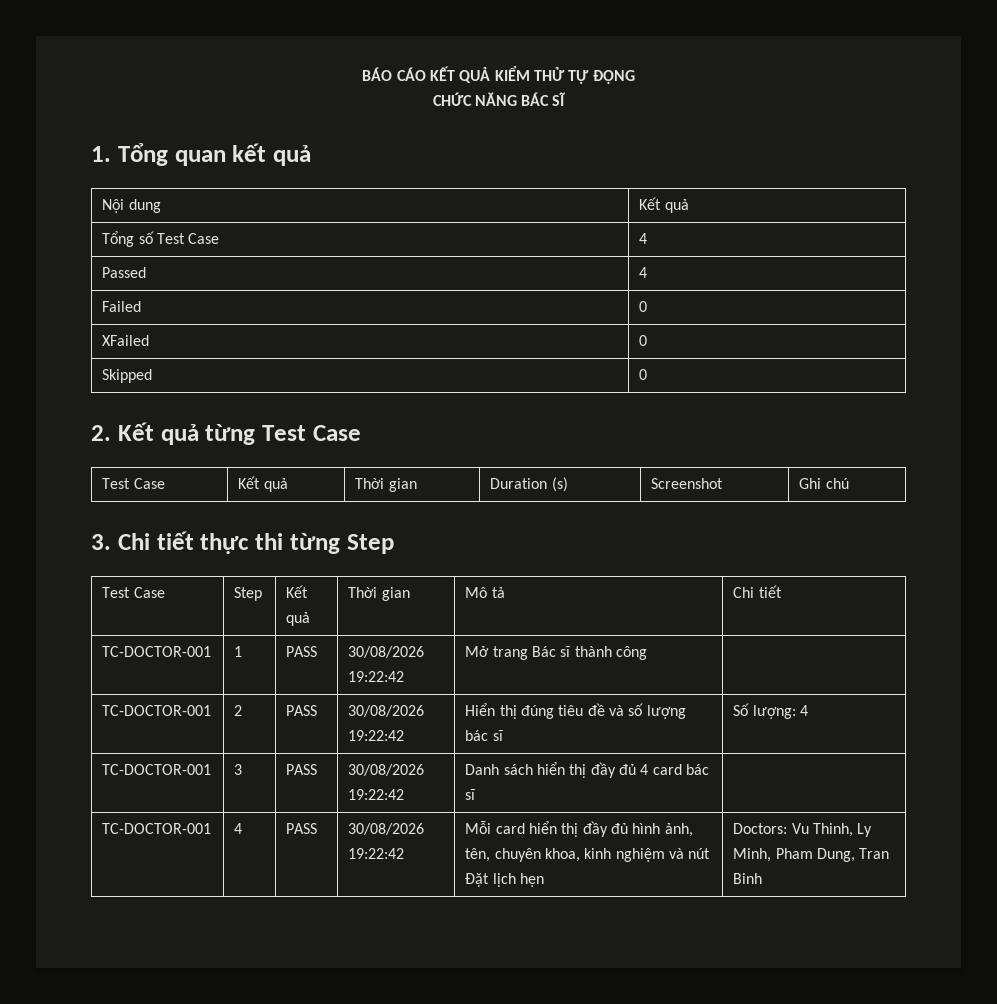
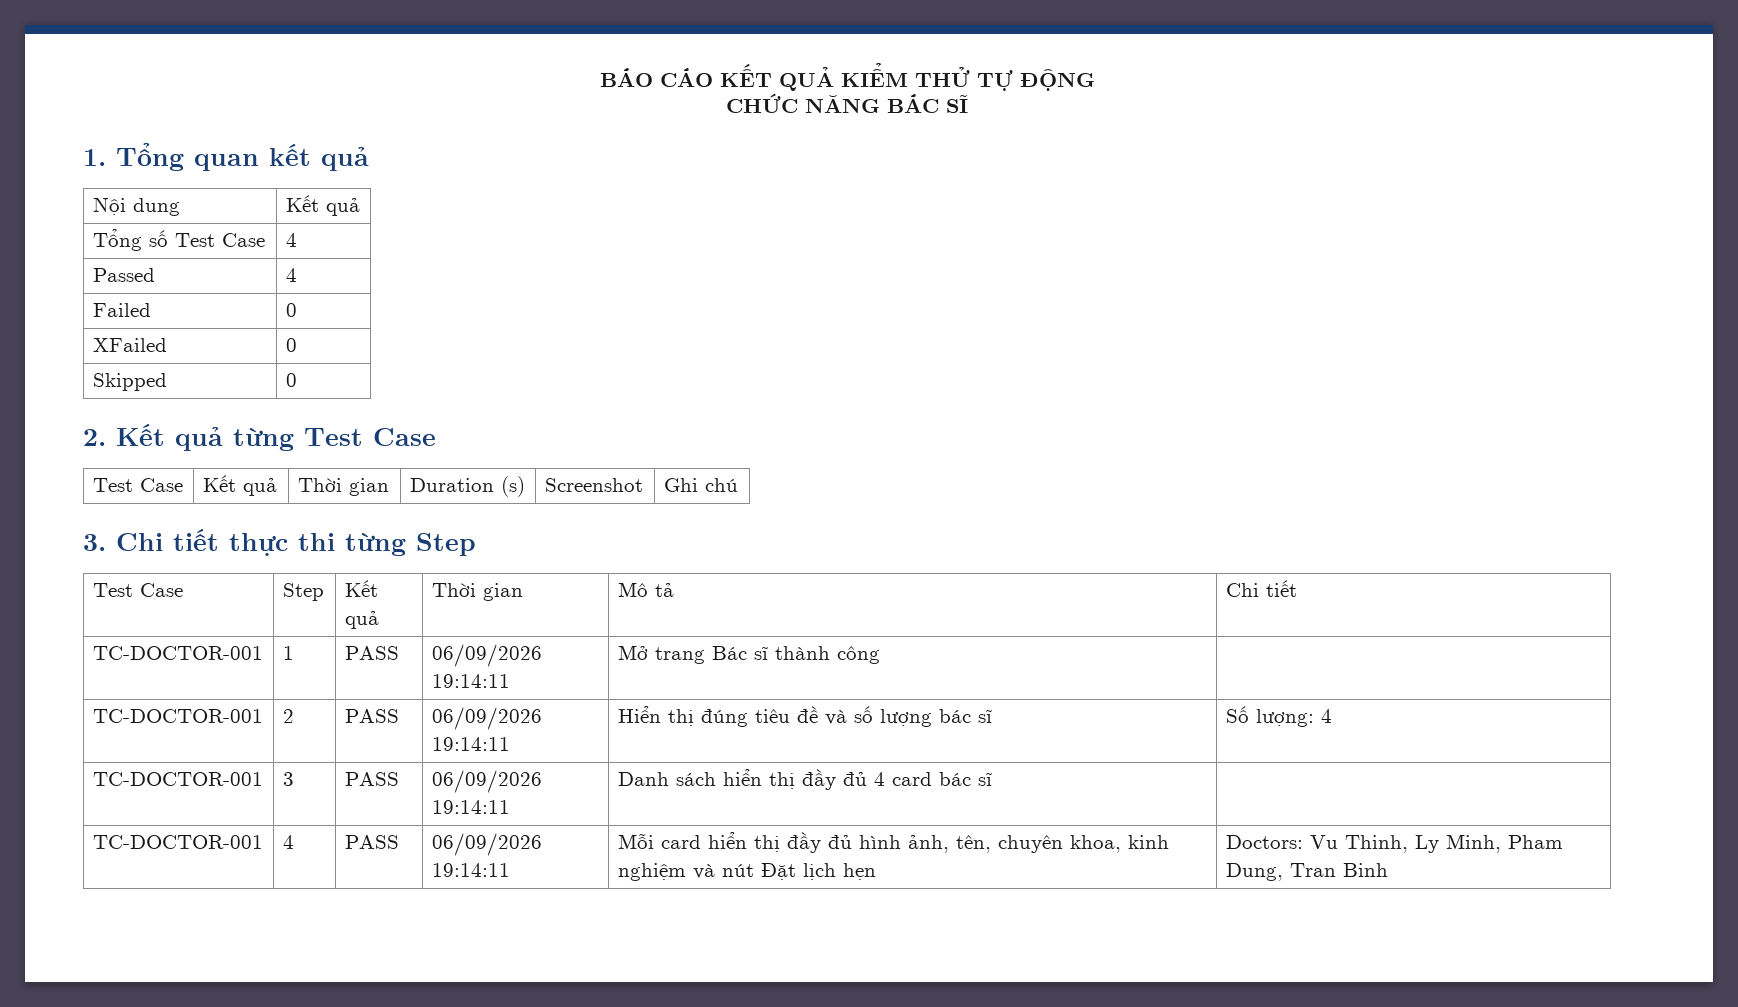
- TC-DOCTOR-001 | 1 | PASS | 30/08/2026 19:22:42 | Mở trang Bác sĩ thành công |
+ TC-DOCTOR-001 | 1 | PASS | 06/09/2026 19:14:11 | Mở trang Bác sĩ thành công |
- TC-DOCTOR-001 | 2 | PASS | 30/08/2026 19:22:42 | Hiển thị đúng tiêu đề và số lượng bác sĩ | Số lượng: 4
+ TC-DOCTOR-001 | 2 | PASS | 06/09/2026 19:14:11 | Hiển thị đúng tiêu đề và số lượng bác sĩ | Số lượng: 4
- TC-DOCTOR-001 | 3 | PASS | 30/08/2026 19:22:42 | Danh sách hiển thị đầy đủ 4 card bác sĩ |
+ TC-DOCTOR-001 | 3 | PASS | 06/09/2026 19:14:11 | Danh sách hiển thị đầy đủ 4 card bác sĩ |
- TC-DOCTOR-001 | 4 | PASS | 30/08/2026 19:22:42 | Mỗi card hiển thị đầy đủ hình ảnh, tên, chuyên khoa, kinh nghiệm và nút Đặt lịch hẹn | Doctors: Vu Thinh, Ly Minh, Pham Dung, Tran Binh
+ TC-DOCTOR-001 | 4 | PASS | 06/09/2026 19:14:11 | Mỗi card hiển thị đầy đủ hình ảnh, tên, chuyên khoa, kinh nghiệm và nút Đặt lịch hẹn | Doctors: Vu Thinh, Ly Minh, Pham Dung, Tran Binh

